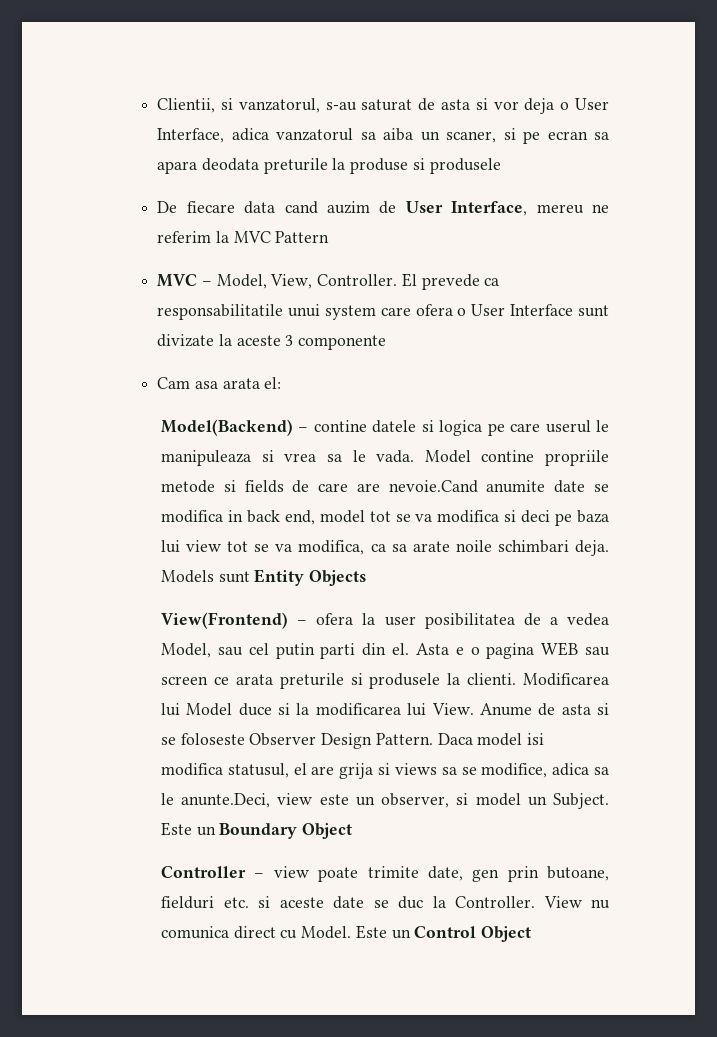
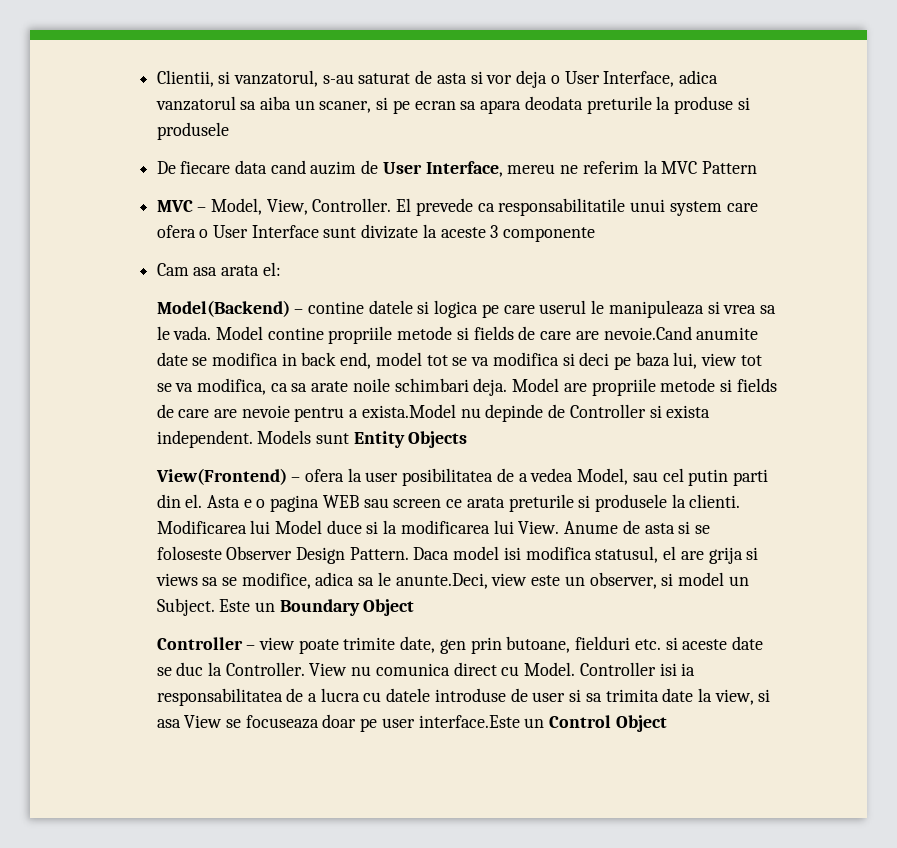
- Model contine propriile metode si fields de care are nevoie.Cand anumite date se modifica in back end, model tot se va modifica si deci pe baza lui view tot se va modifica, ca sa arate noile schimbari deja.
+ Model contine propriile metode si fields de care are nevoie.Cand anumite date se modifica in back end, model tot se va modifica si deci pe baza lui, view tot se va modifica, ca sa arate noile schimbari deja.
+ Model are propriile metode si fields de care are nevoie pentru a exista.Model nu depinde de Controller si exista independent.
- Este un Control Object
+ Controller isi ia responsabilitatea de a lucra cu datele introduse de user si sa trimita date la view, si asa View se focuseaza doar pe user interface.Este un Control Object

